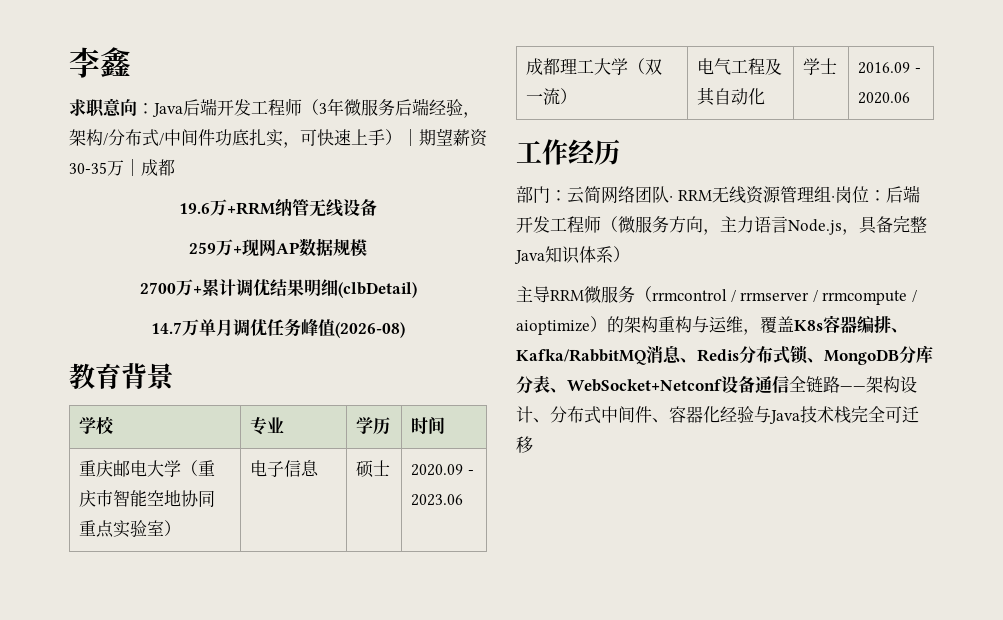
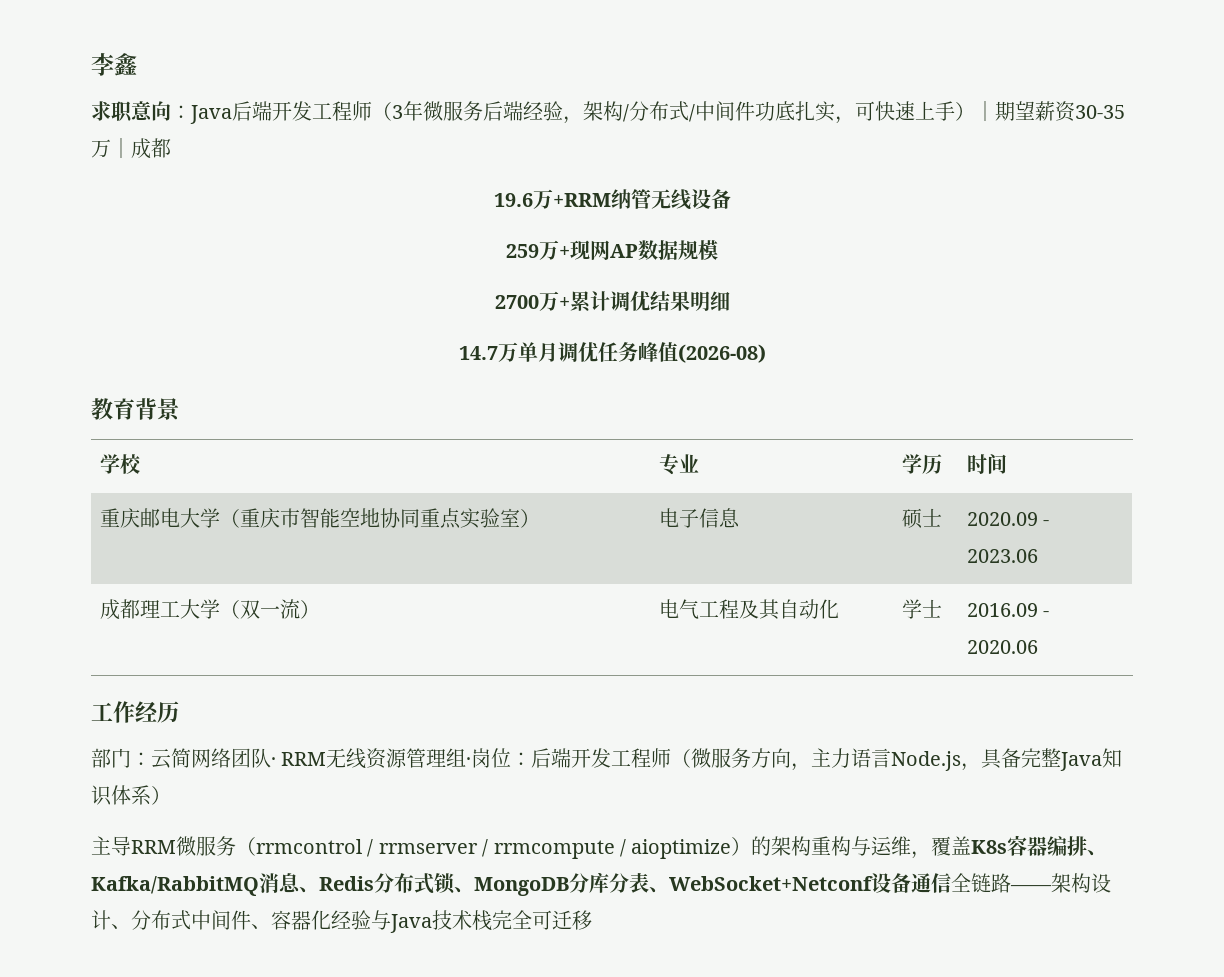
- 2700万+累计调优结果明细(clbDetail)
+ 2700万+累计调优结果明细

